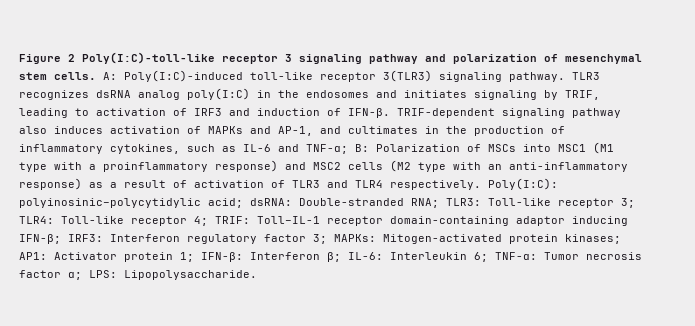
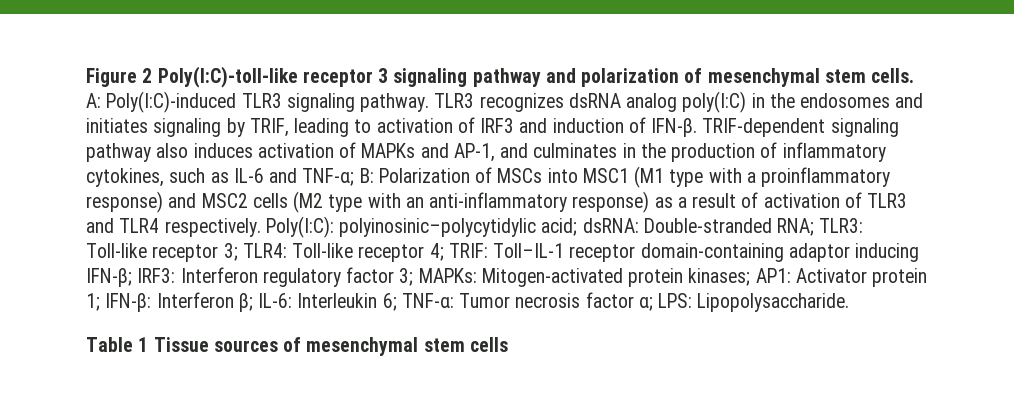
- A: Poly(I:C)-induced toll-like receptor 3(TLR3) signaling pathway.
+ A: Poly(I:C)-induced TLR3 signaling pathway.
- TRIF-dependent signaling pathway also induces activation of MAPKs and AP-1, and cultimates in the production of inflammatory cytokines, such as IL-6 and TNF-α; B: Polarization of MSCs into MSC1 (M1 type with a proinflammatory response) and MSC2 cells (M2 type with an anti-inflammatory response) as a result of activation of TLR3 and TLR4 respectively.
+ TRIF-dependent signaling pathway also induces activation of MAPKs and AP-1, and culminates in the production of inflammatory cytokines, such as IL-6 and TNF-α; B: Polarization of MSCs into MSC1 (M1 type with a proinflammatory response) and MSC2 cells (M2 type with an anti-inflammatory response) as a result of activation of TLR3 and TLR4 respectively.
+ Table 1 Tissue sources of mesenchymal stem cells

